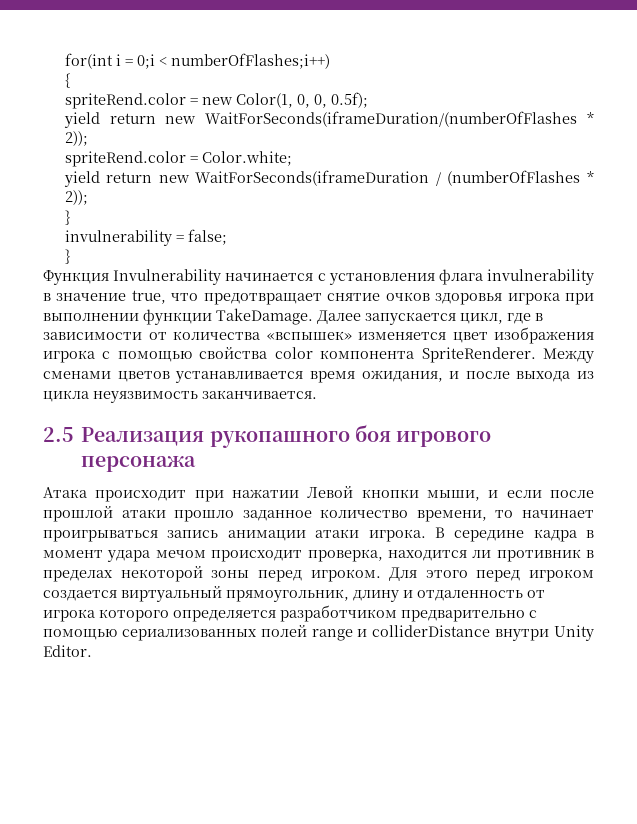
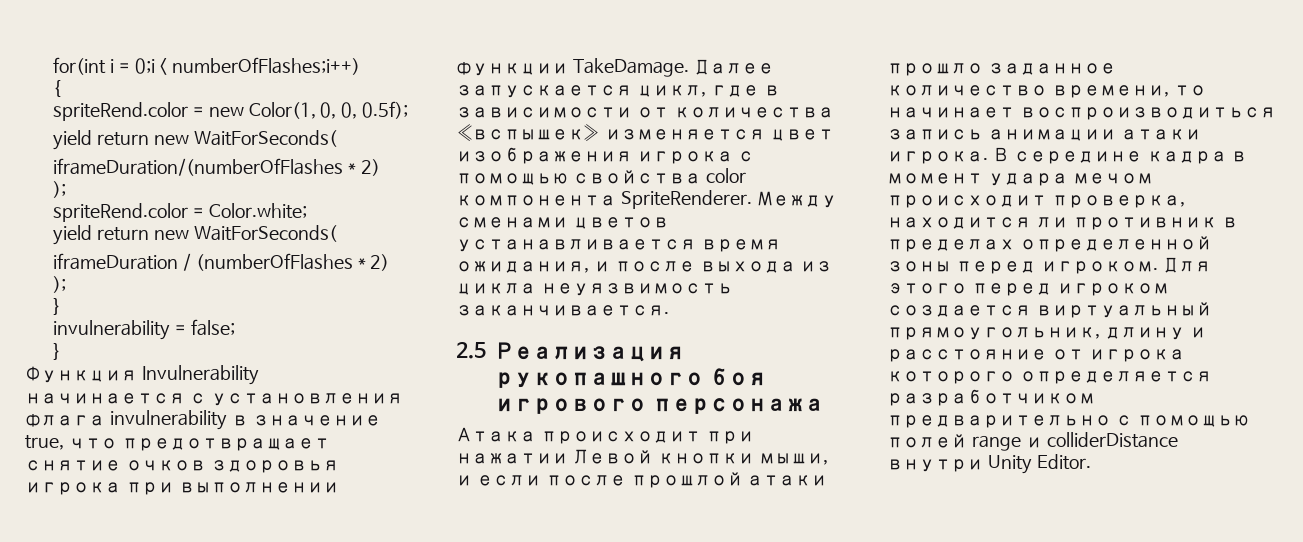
  spriteRend.color = new Color(1, 0, 0, 0.5f);
- yield return new WaitForSeconds(iframeDuration/(numberOfFlashes * 2));
+ yield return new WaitForSeconds(
+ iframeDuration/(numberOfFlashes * 2)
+ );
  spriteRend.color = Color.white;
- yield return new WaitForSeconds(iframeDuration / (numberOfFlashes * 2));
+ yield return new WaitForSeconds(
+ iframeDuration / (numberOfFlashes * 2)
+ );
- Атака происходит при нажатии Левой кнопки мыши, и если после прошлой атаки прошло заданное количество времени, то начинает проигрываться запись анимации атаки игрока.
+ Атака происходит при нажатии Левой кнопки мыши, и если после прошлой атаки прошло заданное количество времени, то начинает воспроизводиться запись анимации атаки игрока.
- В середине кадра в момент удара мечом происходит проверка, находится ли противник в пределах некоторой зоны перед игроком.
+ В середине кадра в момент удара мечом происходит проверка, находится ли противник в пределах определенной зоны перед игроком.
- Для этого перед игроком создается виртуальный прямоугольник, длину и отдаленность от игрока которого определяется разработчиком предварительно с помощью сериализованных полей range и colliderDistance внутри Unity Editor.
+ Для этого перед игроком создается виртуальный прямоугольник, длину и расстояние от игрока которого определяется разработчиком предварительно с помощью полей range и colliderDistance внутри Unity Editor.

